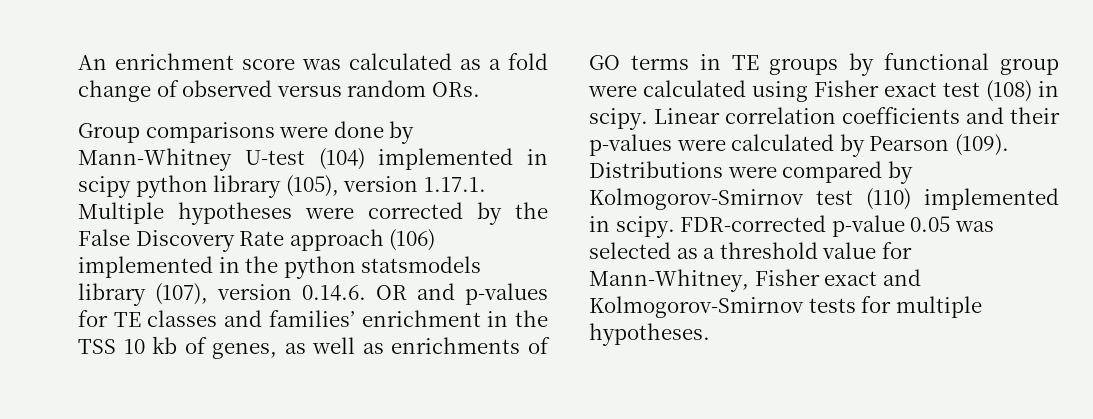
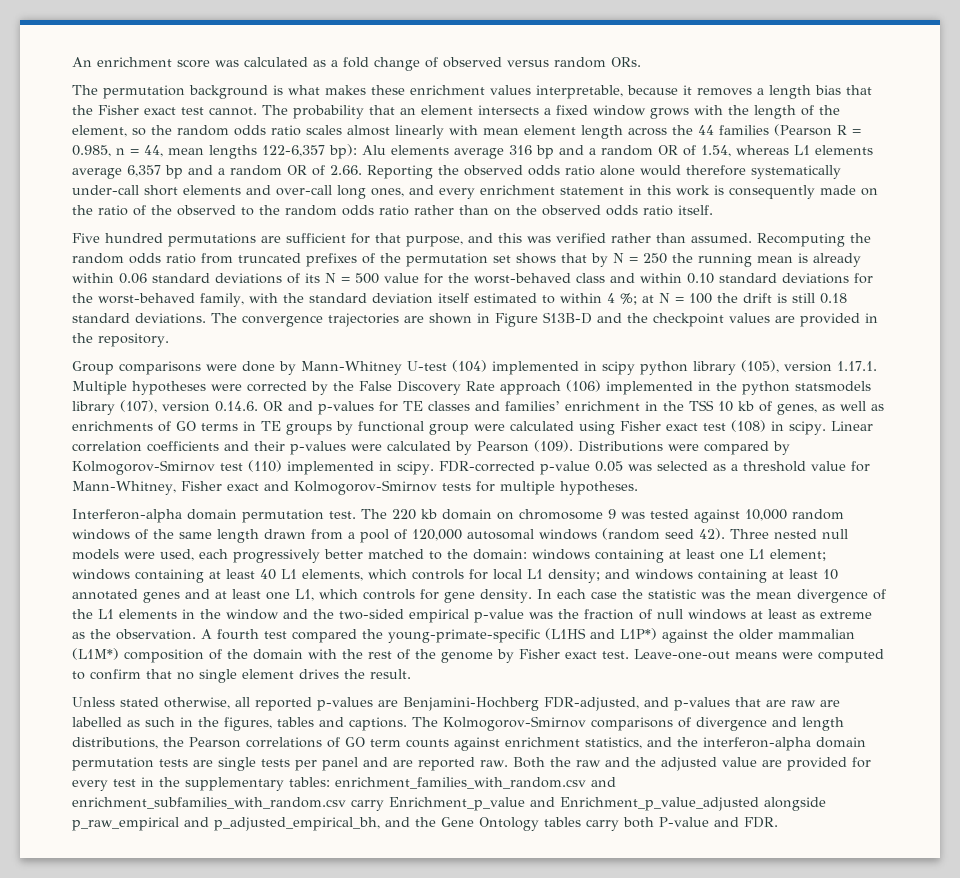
+ The permutation background is what makes these enrichment values interpretable, because it removes a length bias that the Fisher exact test cannot. The probability that an element intersects a fixed window grows with the length of the element, so the random odds ratio scales almost linearly with mean element length across the 44 families (Pearson R = 0.985, n = 44, mean lengths 122-6,357 bp): Alu elements average 316 bp and a random OR of 1.54, whereas L1 elements average 6,357 bp and a random OR of 2.66. Reporting the observed odds ratio alone would therefore systematically under-call short elements and over-call long ones, and every enrichment statement in this work is consequently made on the ratio of the observed to the random odds ratio rather than on the observed odds ratio itself.
+ Five hundred permutations are sufficient for that purpose, and this was verified rather than assumed. Recomputing the random odds ratio from truncated prefixes of the permutation set shows that by N = 250 the running mean is already within 0.06 standard deviations of its N = 500 value for the worst-behaved class and within 0.10 standard deviations for the worst-behaved family, with the standard deviation itself estimated to within 4 %; at N = 100 the drift is still 0.18 standard deviations. The convergence trajectories are shown in Figure S13B-D and the checkpoint values are provided in the repository.
+ Interferon-alpha domain permutation test. The 220 kb domain on chromosome 9 was tested against 10,000 random windows of the same length drawn from a pool of 120,000 autosomal windows (random seed 42). Three nested null models were used, each progressively better matched to the domain: windows containing at least one L1 element; windows containing at least 40 L1 elements, which controls for local L1 density; and windows containing at least 10 annotated genes and at least one L1, which controls for gene density. In each case the statistic was the mean divergence of the L1 elements in the window and the two-sided empirical p-value was the fraction of null windows at least as extreme as the observation. A fourth test compared the young-primate-specific (L1HS and L1P*) against the older mammalian (L1M*) composition of the domain with the rest of the genome by Fisher exact test. Leave-one-out means were computed to confirm that no single element drives the result.
+ Unless stated otherwise, all reported p-values are Benjamini-Hochberg FDR-adjusted, and p-values that are raw are labelled as such in the figures, tables and captions. The Kolmogorov-Smirnov comparisons of divergence and length distributions, the Pearson correlations of GO term counts against enrichment statistics, and the interferon-alpha domain permutation tests are single tests per panel and are reported raw. Both the raw and the adjusted value are provided for every test in the supplementary tables: enrichment_families_with_random.csv and enrichment_subfamilies_with_random.csv carry Enrichment_p_value and Enrichment_p_value_adjusted alongside p_raw_empirical and p_adjusted_empirical_bh, and the Gene Ontology tables carry both P-value and FDR.

